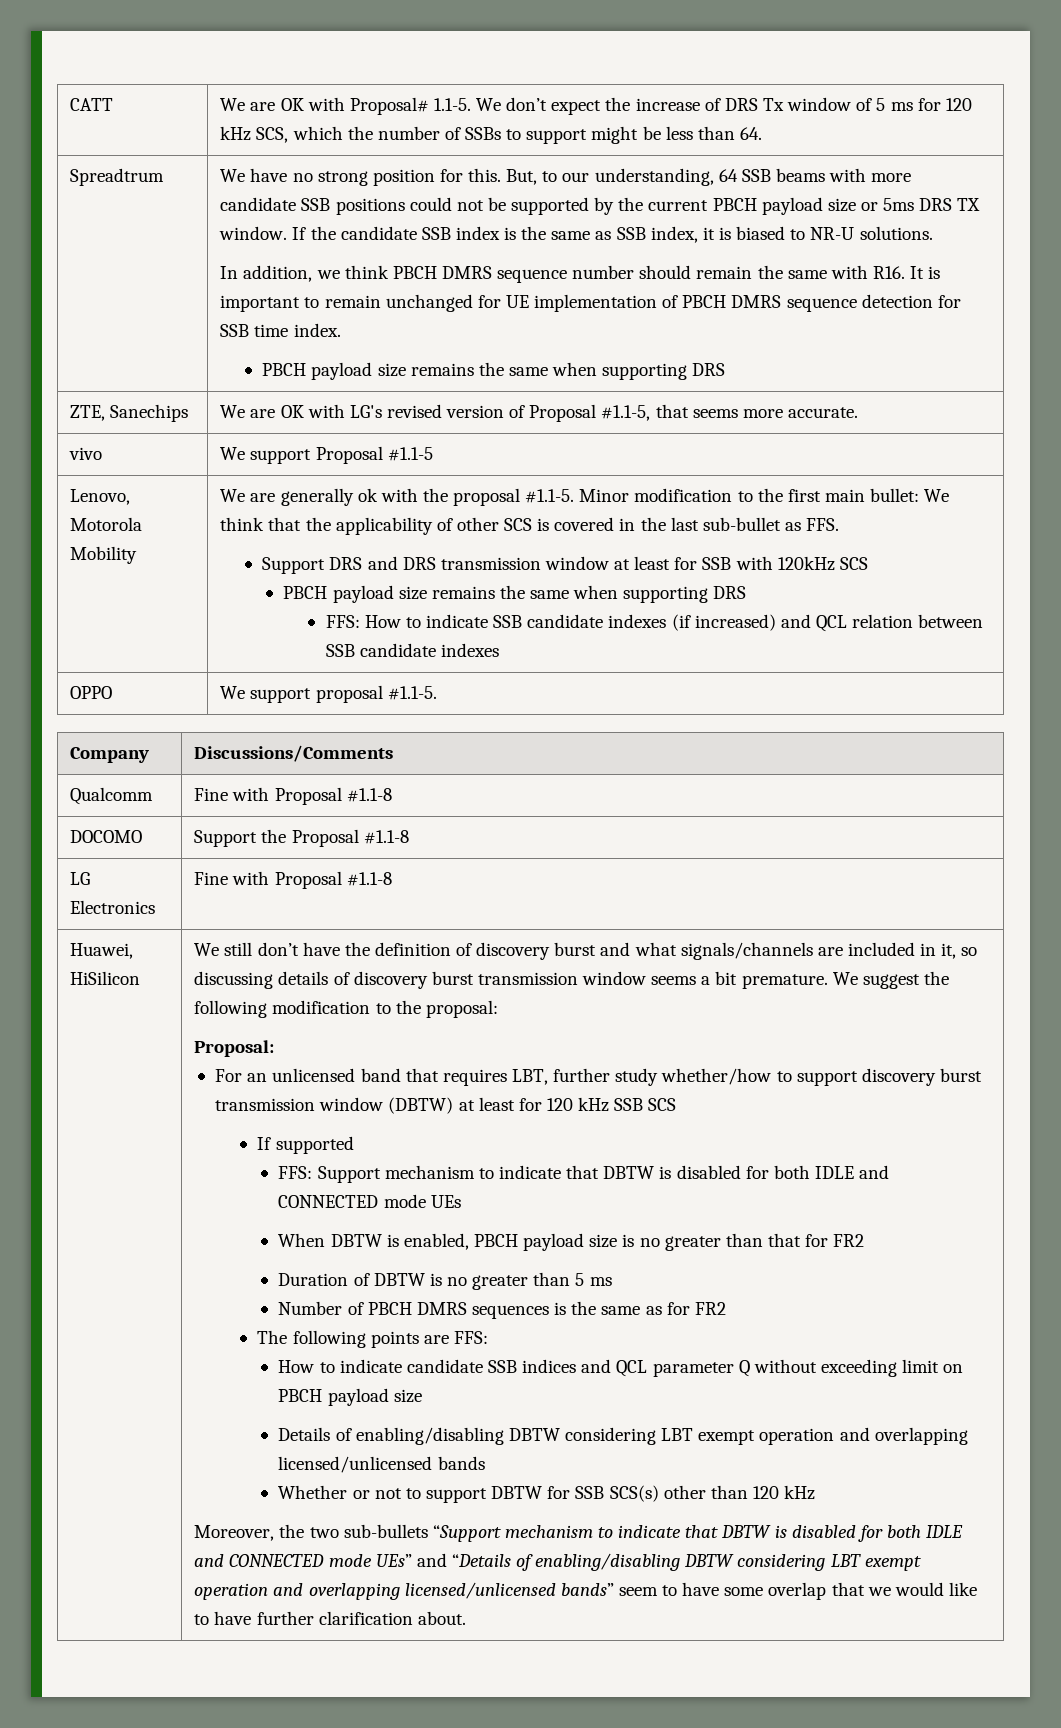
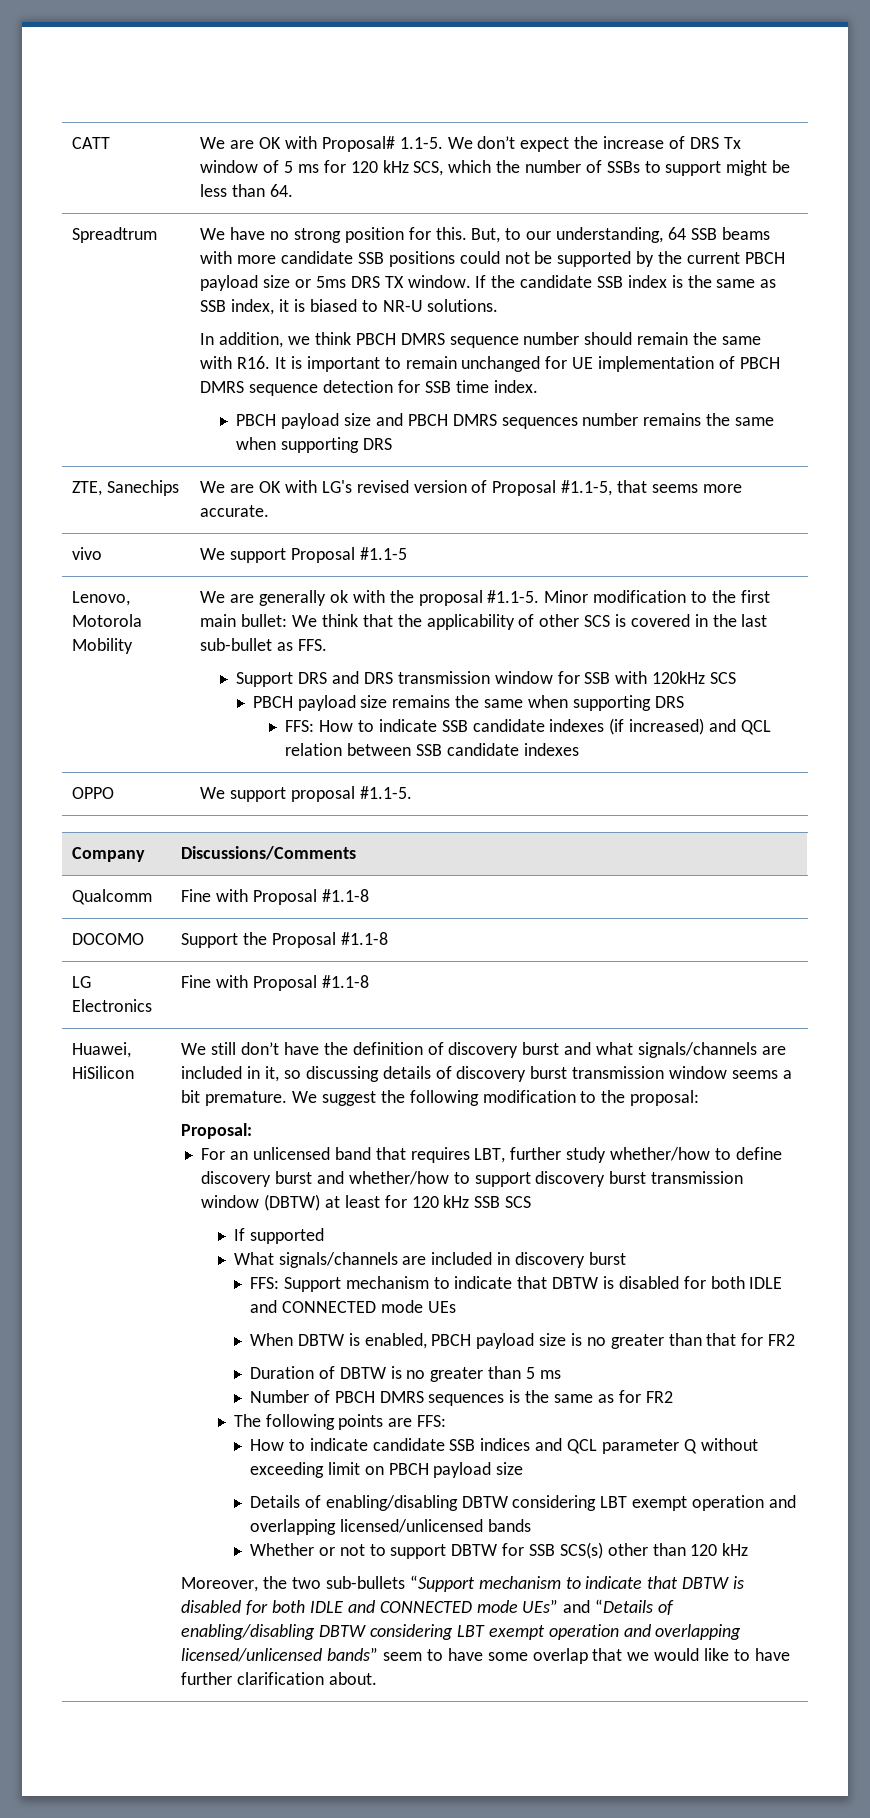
  In addition, we think PBCH DMRS sequence number should remain the same with R16. It is important to remain unchanged for UE implementation of PBCH DMRS sequence detection for SSB time index.
- PBCH payload size remains the same when supporting DRS
+ PBCH payload size and PBCH DMRS sequences number remains the same when supporting DRS
- Support DRS and DRS transmission window at least for SSB with 120kHz SCS
+ Support DRS and DRS transmission window for SSB with 120kHz SCS
- For an unlicensed band that requires LBT, further study whether/how to support discovery burst transmission window (DBTW) at least for 120 kHz SSB SCS
+ For an unlicensed band that requires LBT, further study whether/how to define discovery burst and whether/how to support discovery burst transmission window (DBTW) at least for 120 kHz SSB SCS
+ What signals/channels are included in discovery burst

